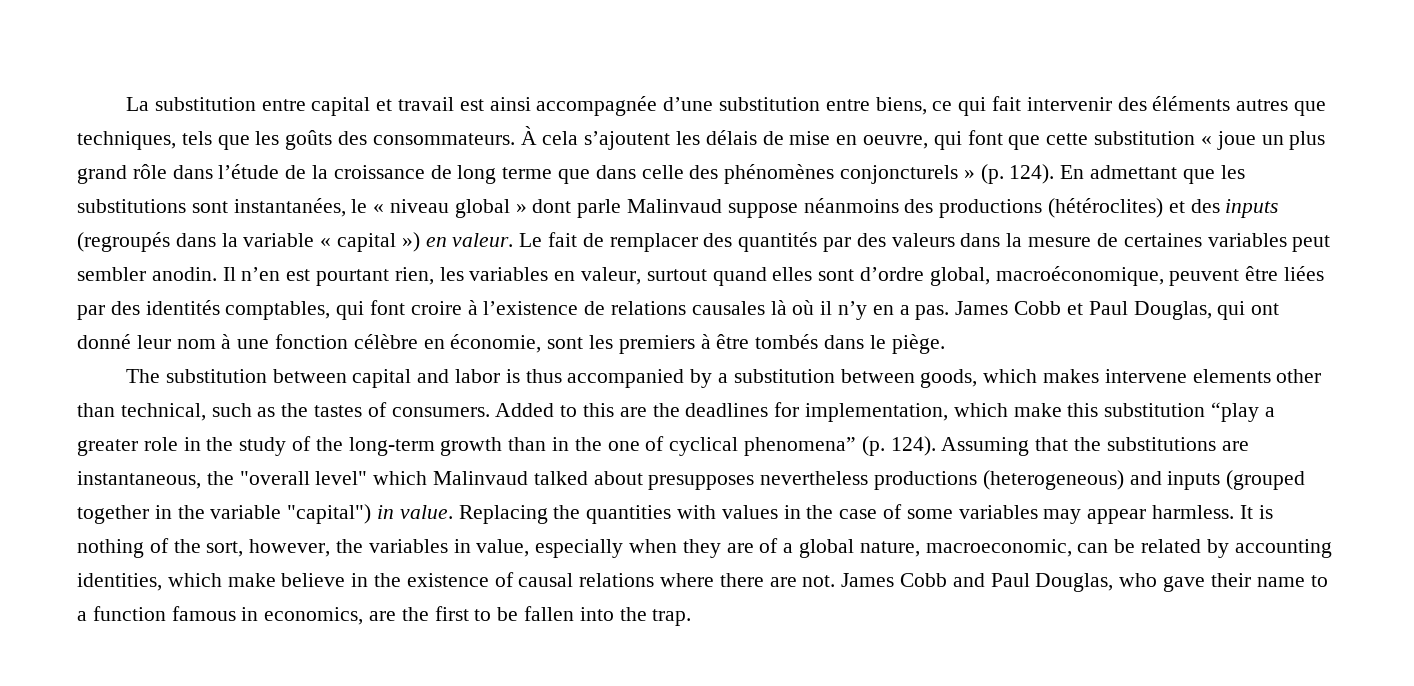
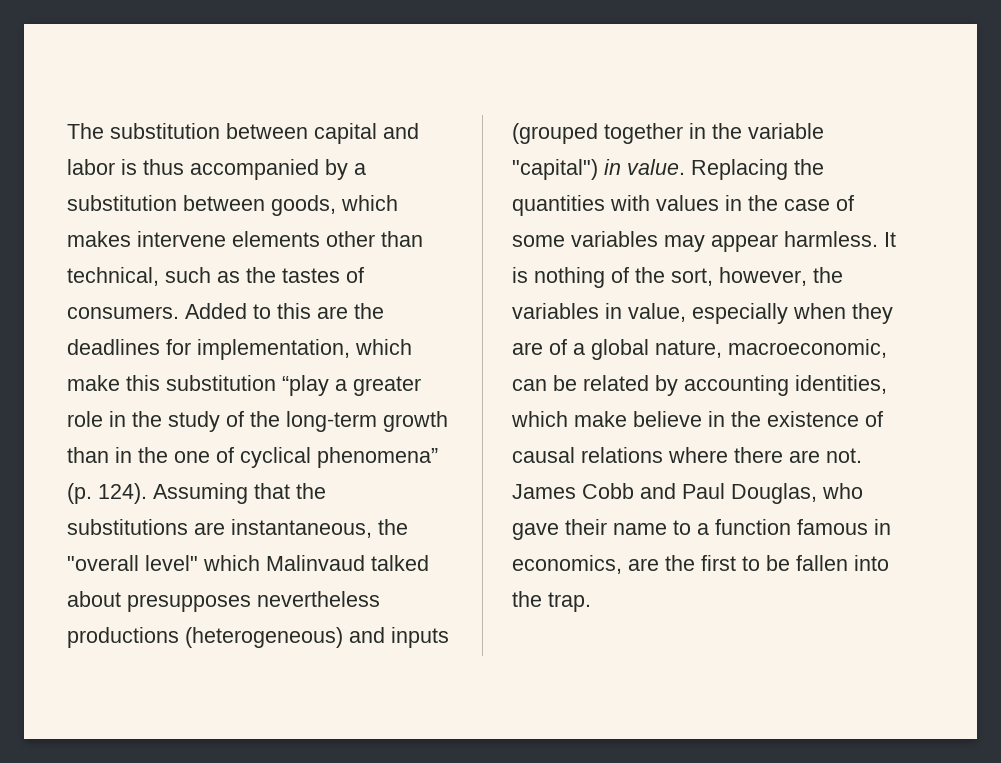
- La substitution entre capital et travail est ainsi accompagnée d’une substitution entre biens, ce qui fait intervenir des éléments autres que techniques, tels que les goûts des consommateurs. À cela s’ajoutent les délais de mise en oeuvre, qui font que cette substitution « joue un plus grand rôle dans l’étude de la croissance de long terme que dans celle des phénomènes conjoncturels » (p. 124). En admettant que les substitutions sont instantanées, le « niveau global » dont parle Malinvaud suppose néanmoins des productions (hétéroclites) et des inputs (regroupés dans la variable « capital ») en valeur. Le fait de remplacer des quantités par des valeurs dans la mesure de certaines variables peut sembler anodin. Il n’en est pourtant rien, les variables en valeur, surtout quand elles sont d’ordre global, macroéconomique, peuvent être liées par des identités comptables, qui font croire à l’existence de relations causales là où il n’y en a pas. James Cobb et Paul Douglas, qui ont donné leur nom à une fonction célèbre en économie, sont les premiers à être tombés dans le piège.

